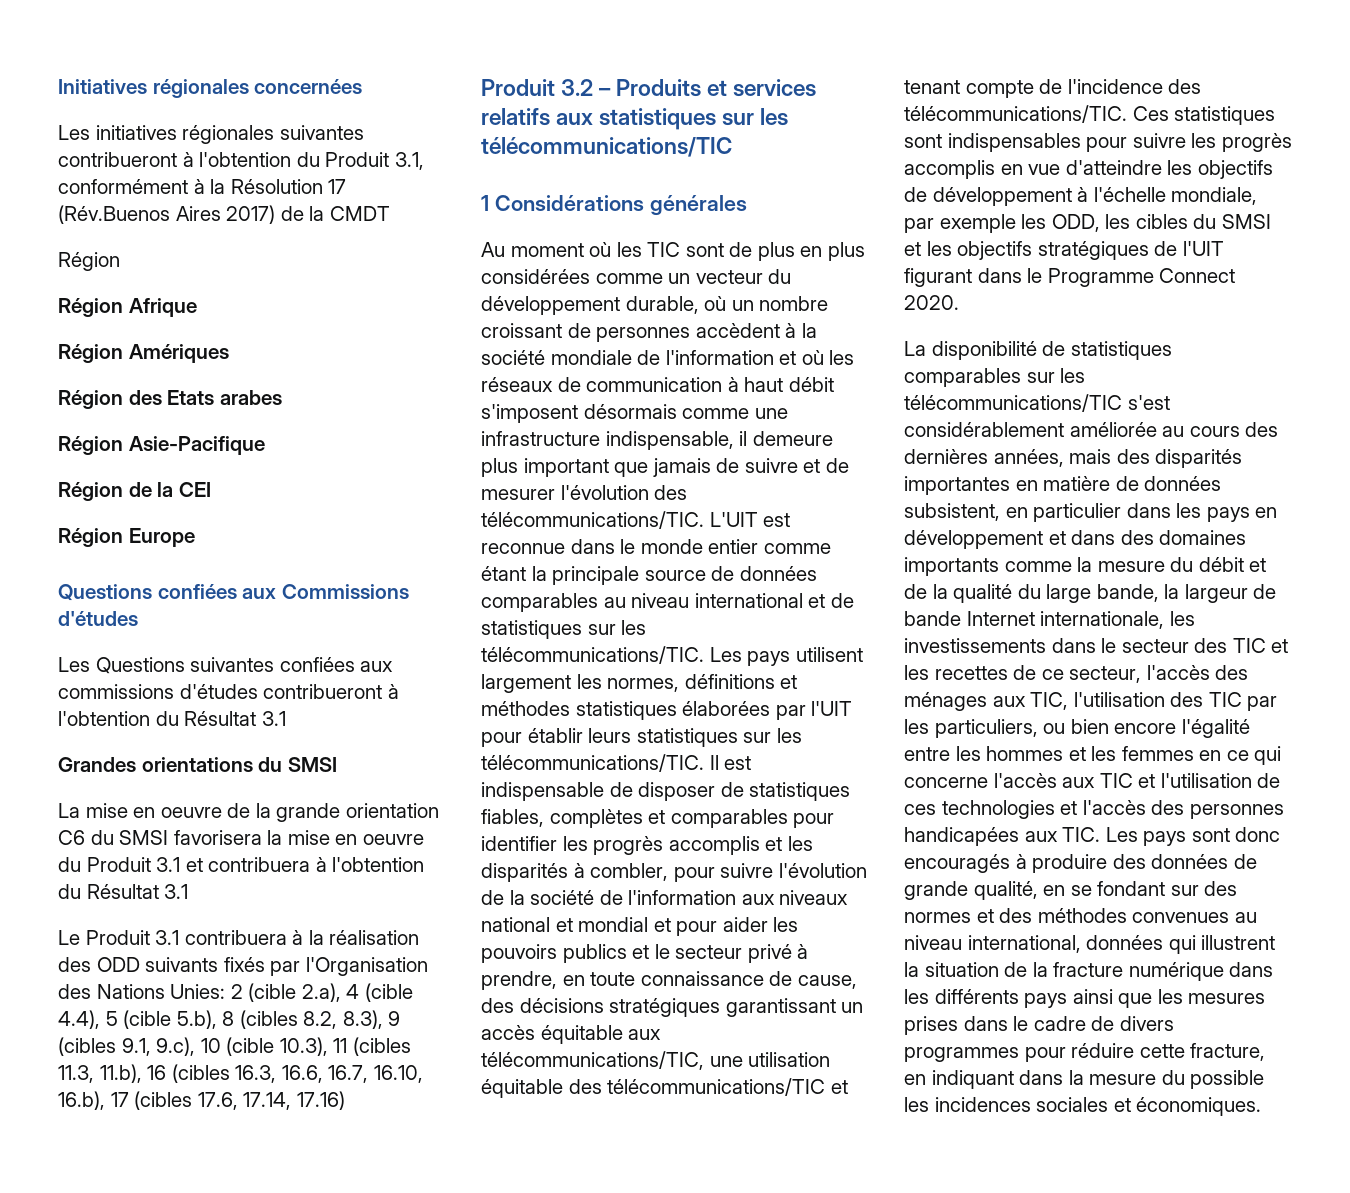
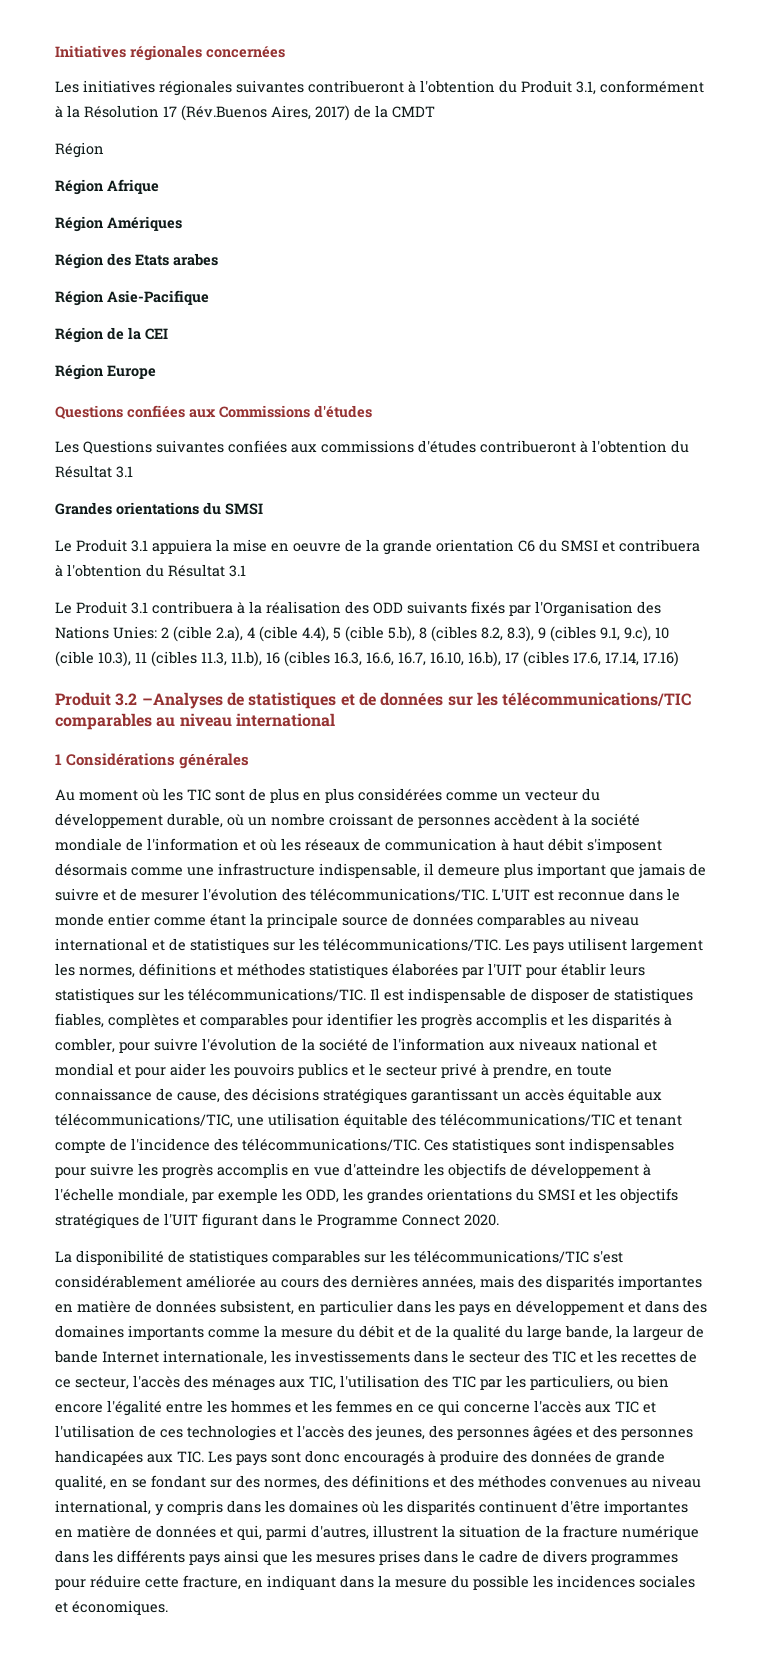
- Les initiatives régionales suivantes contribueront à l'obtention du Produit 3.1, conformément à la Résolution 17 (Rév.Buenos Aires 2017) de la CMDT
+ Les initiatives régionales suivantes contribueront à l'obtention du Produit 3.1, conformément à la Résolution 17 (Rév.Buenos Aires, 2017) de la CMDT
- La mise en oeuvre de la grande orientation C6 du SMSI favorisera la mise en oeuvre du Produit 3.1 et contribuera à l'obtention du Résultat 3.1
+ Le Produit 3.1 appuiera la mise en oeuvre de la grande orientation C6 du SMSI et contribuera à l'obtention du Résultat 3.1
- Produit 3.2 – Produits et services relatifs aux statistiques sur les télécommunications/TIC
+ Produit 3.2 –Analyses de statistiques et de données sur les télécommunications/TIC comparables au niveau international
- Ces statistiques sont indispensables pour suivre les progrès accomplis en vue d'atteindre les objectifs de développement à l'échelle mondiale, par exemple les ODD, les cibles du SMSI et les objectifs stratégiques de l'UIT figurant dans le Programme Connect 2020.
+ Ces statistiques sont indispensables pour suivre les progrès accomplis en vue d'atteindre les objectifs de développement à l'échelle mondiale, par exemple les ODD, les grandes orientations du SMSI et les objectifs stratégiques de l'UIT figurant dans le Programme Connect 2020.
- La disponibilité de statistiques comparables sur les télécommunications/TIC s'est considérablement améliorée au cours des dernières années, mais des disparités importantes en matière de données subsistent, en particulier dans les pays en développement et dans des domaines importants comme la mesure du débit et de la qualité du large bande, la largeur de bande Internet internationale, les investissements dans le secteur des TIC et les recettes de ce secteur, l'accès des ménages aux TIC, l'utilisation des TIC par les particuliers, ou bien encore l'égalité entre les hommes et les femmes en ce qui concerne l'accès aux TIC et l'utilisation de ces technologies et l'accès des personnes handicapées aux TIC. Les pays sont donc encouragés à produire des données de grande qualité, en se fondant sur des normes et des méthodes convenues au niveau international, données qui illustrent la situation de la fracture numérique dans les différents pays ainsi que les mesures prises dans le cadre de divers programmes pour réduire cette fracture, en indiquant dans la mesure du possible les incidences sociales et économiques.
+ La disponibilité de statistiques comparables sur les télécommunications/TIC s'est considérablement améliorée au cours des dernières années, mais des disparités importantes en matière de données subsistent, en particulier dans les pays en développement et dans des domaines importants comme la mesure du débit et de la qualité du large bande, la largeur de bande Internet internationale, les investissements dans le secteur des TIC et les recettes de ce secteur, l'accès des ménages aux TIC, l'utilisation des TIC par les particuliers, ou bien encore l'égalité entre les hommes et les femmes en ce qui concerne l'accès aux TIC et l'utilisation de ces technologies et l'accès des jeunes, des personnes âgées et des personnes handicapées aux TIC. Les pays sont donc encouragés à produire des données de grande qualité, en se fondant sur des normes, des définitions et des méthodes convenues au niveau international, y compris dans les domaines où les disparités continuent d'être importantes en matière de données et qui, parmi d'autres, illustrent la situation de la fracture numérique dans les différents pays ainsi que les mesures prises dans le cadre de divers programmes pour réduire cette fracture, en indiquant dans la mesure du possible les incidences sociales et économiques.

